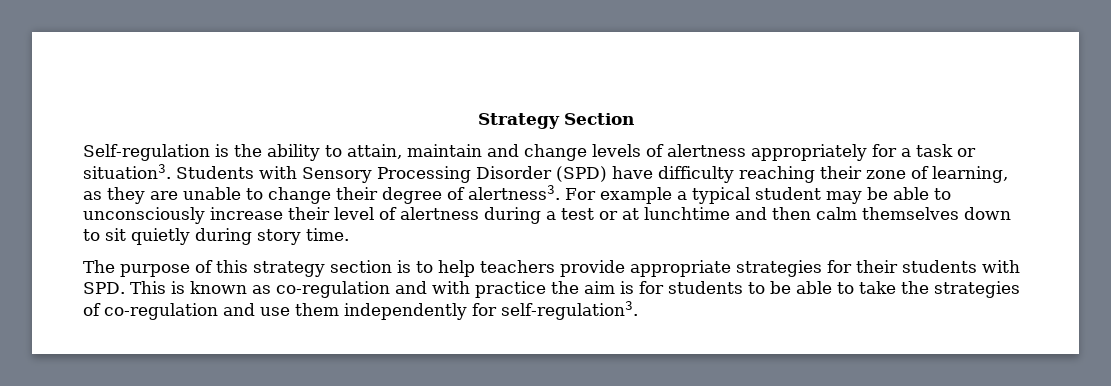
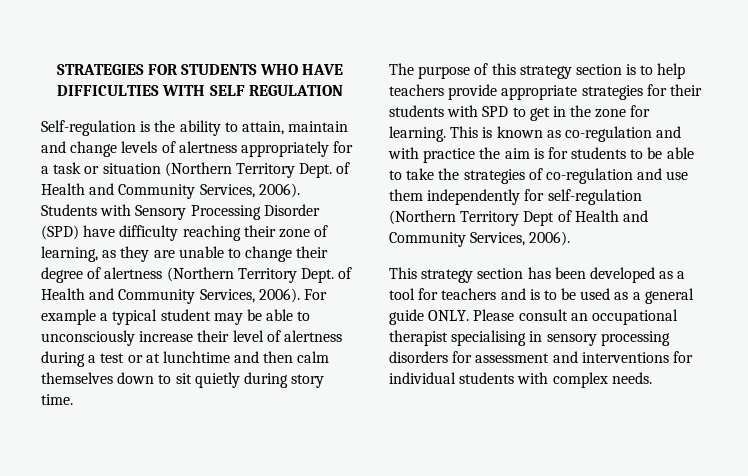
- Strategy Section
+ STRATEGIES FOR STUDENTS WHO HAVE DIFFICULTIES WITH SELF REGULATION
- Self-regulation is the ability to attain, maintain and change levels of alertness appropriately for a task or situation3.
+ Self-regulation is the ability to attain, maintain and change levels of alertness appropriately for a task or situation (Northern Territory Dept. of Health and Community Services, 2006).
- Students with Sensory Processing Disorder (SPD) have difficulty reaching their zone of learning, as they are unable to change their degree of alertness3.
+ Students with Sensory Processing Disorder (SPD) have difficulty reaching their zone of learning, as they are unable to change their degree of alertness (Northern Territory Dept. of Health and Community Services, 2006).
- The purpose of this strategy section is to help teachers provide appropriate strategies for their students with SPD. This is known as co-regulation and with practice the aim is for students to be able to take the strategies of co-regulation and use them independently for self-regulation3.
+ The purpose of this strategy section is to help teachers provide appropriate strategies for their students with SPD to get in the zone for learning. This is known as co-regulation and with practice the aim is for students to be able to take the strategies of co-regulation and use them independently for self-regulation (Northern Territory Dept of Health and Community Services, 2006).
+ This strategy section has been developed as a tool for teachers and is to be used as a general guide ONLY. Please consult an occupational therapist specialising in sensory processing disorders for assessment and interventions for individual students with complex needs.

